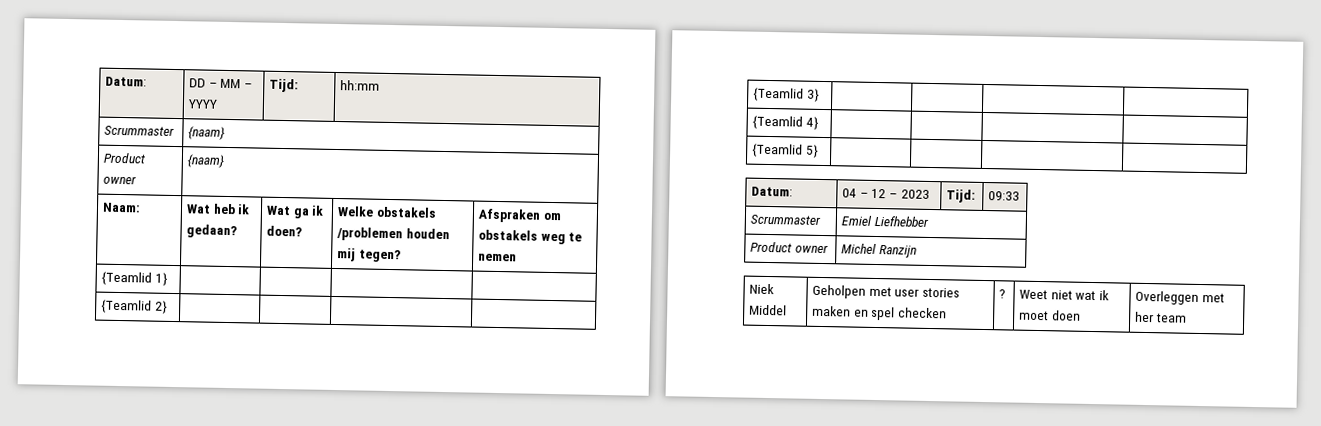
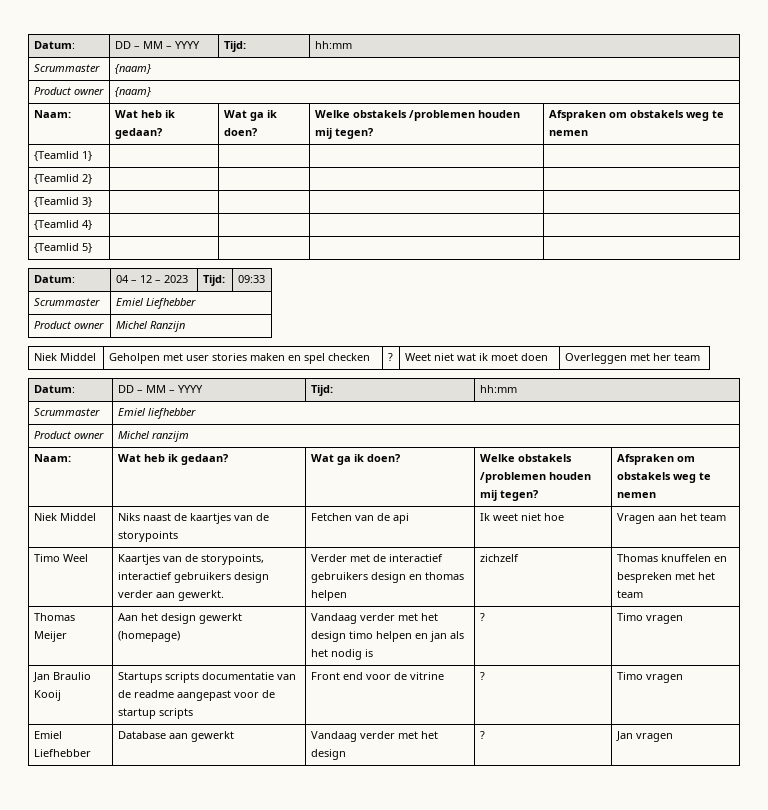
  Niek Middel | Geholpen met user stories maken en spel checken | ? | Weet niet wat ik moet doen | Overleggen met her team
+ Datum: | DD – MM – YYYY | Tijd: | hh:mm
+ Scrummaster | Emiel liefhebber
+ Product owner | Michel ranzijm
+ Naam: | Wat heb ik gedaan? | Wat ga ik doen? | Welke obstakels /problemen houden mij tegen? | Afspraken om obstakels weg te nemen
+ Niek Middel | Niks naast de kaartjes van de storypoints | Fetchen van de api | Ik weet niet hoe | Vragen aan het team
+ Timo Weel | Kaartjes van de storypoints, interactief gebruikers design verder aan gewerkt. | Verder met de interactief gebruikers design en thomas helpen | zichzelf | Thomas knuffelen en bespreken met het team
+ Thomas Meijer | Aan het design gewerkt (homepage) | Vandaag verder met het design timo helpen en jan als het nodig is | ? | Timo vragen
+ Jan Braulio Kooij | Startups scripts documentatie van de readme aangepast voor de startup scripts | Front end voor de vitrine | ? | Timo vragen
+ Emiel Liefhebber | Database aan gewerkt | Vandaag verder met het design | ? | Jan vragen

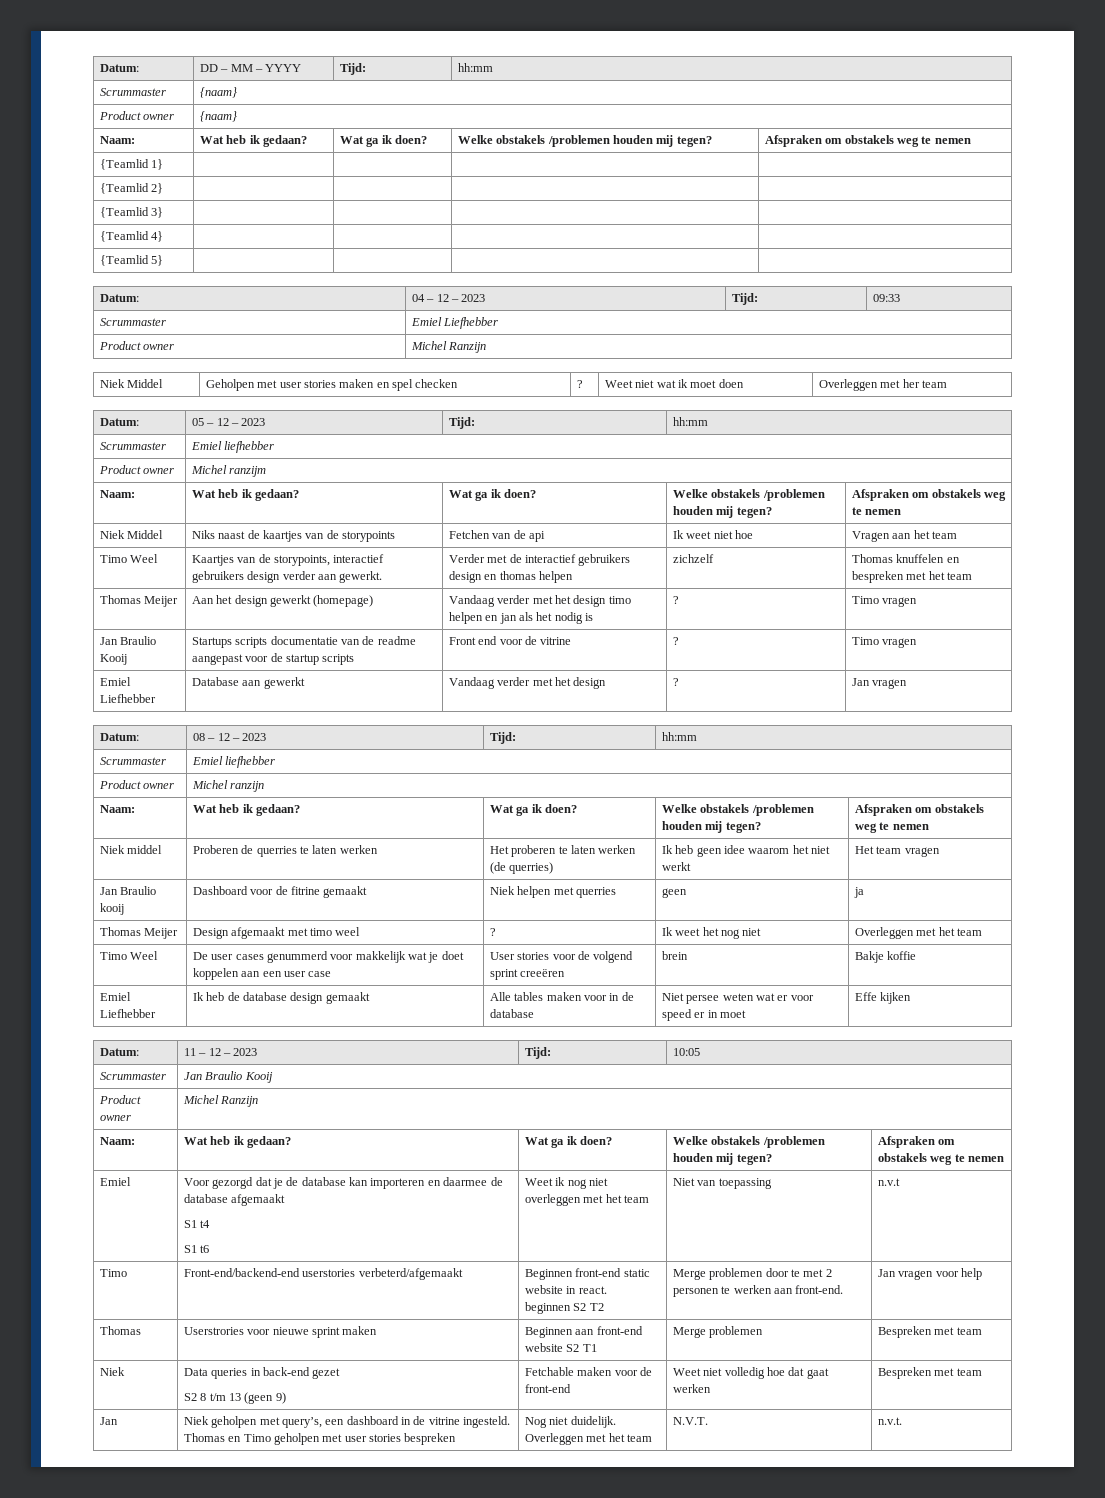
  Niek Middel | Geholpen met user stories maken en spel checken | ? | Weet niet wat ik moet doen | Overleggen met her team
- Datum: | DD – MM – YYYY | Tijd: | hh:mm
+ Datum: | 05 – 12 – 2023 | Tijd: | hh:mm
+ Datum: | 08 – 12 – 2023 | Tijd: | hh:mm
+ Scrummaster | Emiel liefhebber
+ Product owner | Michel ranzijn
+ Naam: | Wat heb ik gedaan? | Wat ga ik doen? | Welke obstakels /problemen houden mij tegen? | Afspraken om obstakels weg te nemen
+ Niek middel | Proberen de querries te laten werken | Het proberen te laten werken (de querries) | Ik heb geen idee waarom het niet werkt | Het team vragen
+ Jan Braulio kooij | Dashboard voor de fitrine gemaakt | Niek helpen met querries | geen | ja
+ Thomas Meijer | Design afgemaakt met timo weel | ? | Ik weet het nog niet | Overleggen met het team
+ Timo Weel | De user cases genummerd voor makkelijk wat je doet koppelen aan een user case | User stories voor de volgend sprint creeëren | brein | Bakje koffie
+ Emiel Liefhebber | Ik heb de database design gemaakt | Alle tables maken voor in de database | Niet persee weten wat er voor speed er in moet | Effe kijken
+ Datum: | 11 – 12 – 2023 | Tijd: | 10:05
+ Scrummaster | Jan Braulio Kooij
+ Product owner | Michel Ranzijn
+ Naam: | Wat heb ik gedaan? | Wat ga ik doen? | Welke obstakels /problemen houden mij tegen? | Afspraken om obstakels weg te nemen
+ Emiel | Voor gezorgd dat je de database kan importeren en daarmee de database afgemaakt
+ S1 t4
+ S1 t6 | Weet ik nog niet overleggen met het team | Niet van toepassing | n.v.t
+ Timo | Front-end/backend-end userstories verbeterd/afgemaakt | Beginnen front-end static website in react.
+ beginnen S2 T2 | Merge problemen door te met 2 personen te werken aan front-end. | Jan vragen voor help
+ Thomas | Userstrories voor nieuwe sprint maken | Beginnen aan front-end website S2 T1 | Merge problemen | Bespreken met team
+ Niek | Data queries in back-end gezet
+ S2 8 t/m 13 (geen 9) | Fetchable maken voor de front-end | Weet niet volledig hoe dat gaat werken | Bespreken met team
+ Jan | Niek geholpen met query’s, een dashboard in de vitrine ingesteld. Thomas en Timo geholpen met user stories bespreken | Nog niet duidelijk. Overleggen met het team | N.V.T. | n.v.t.

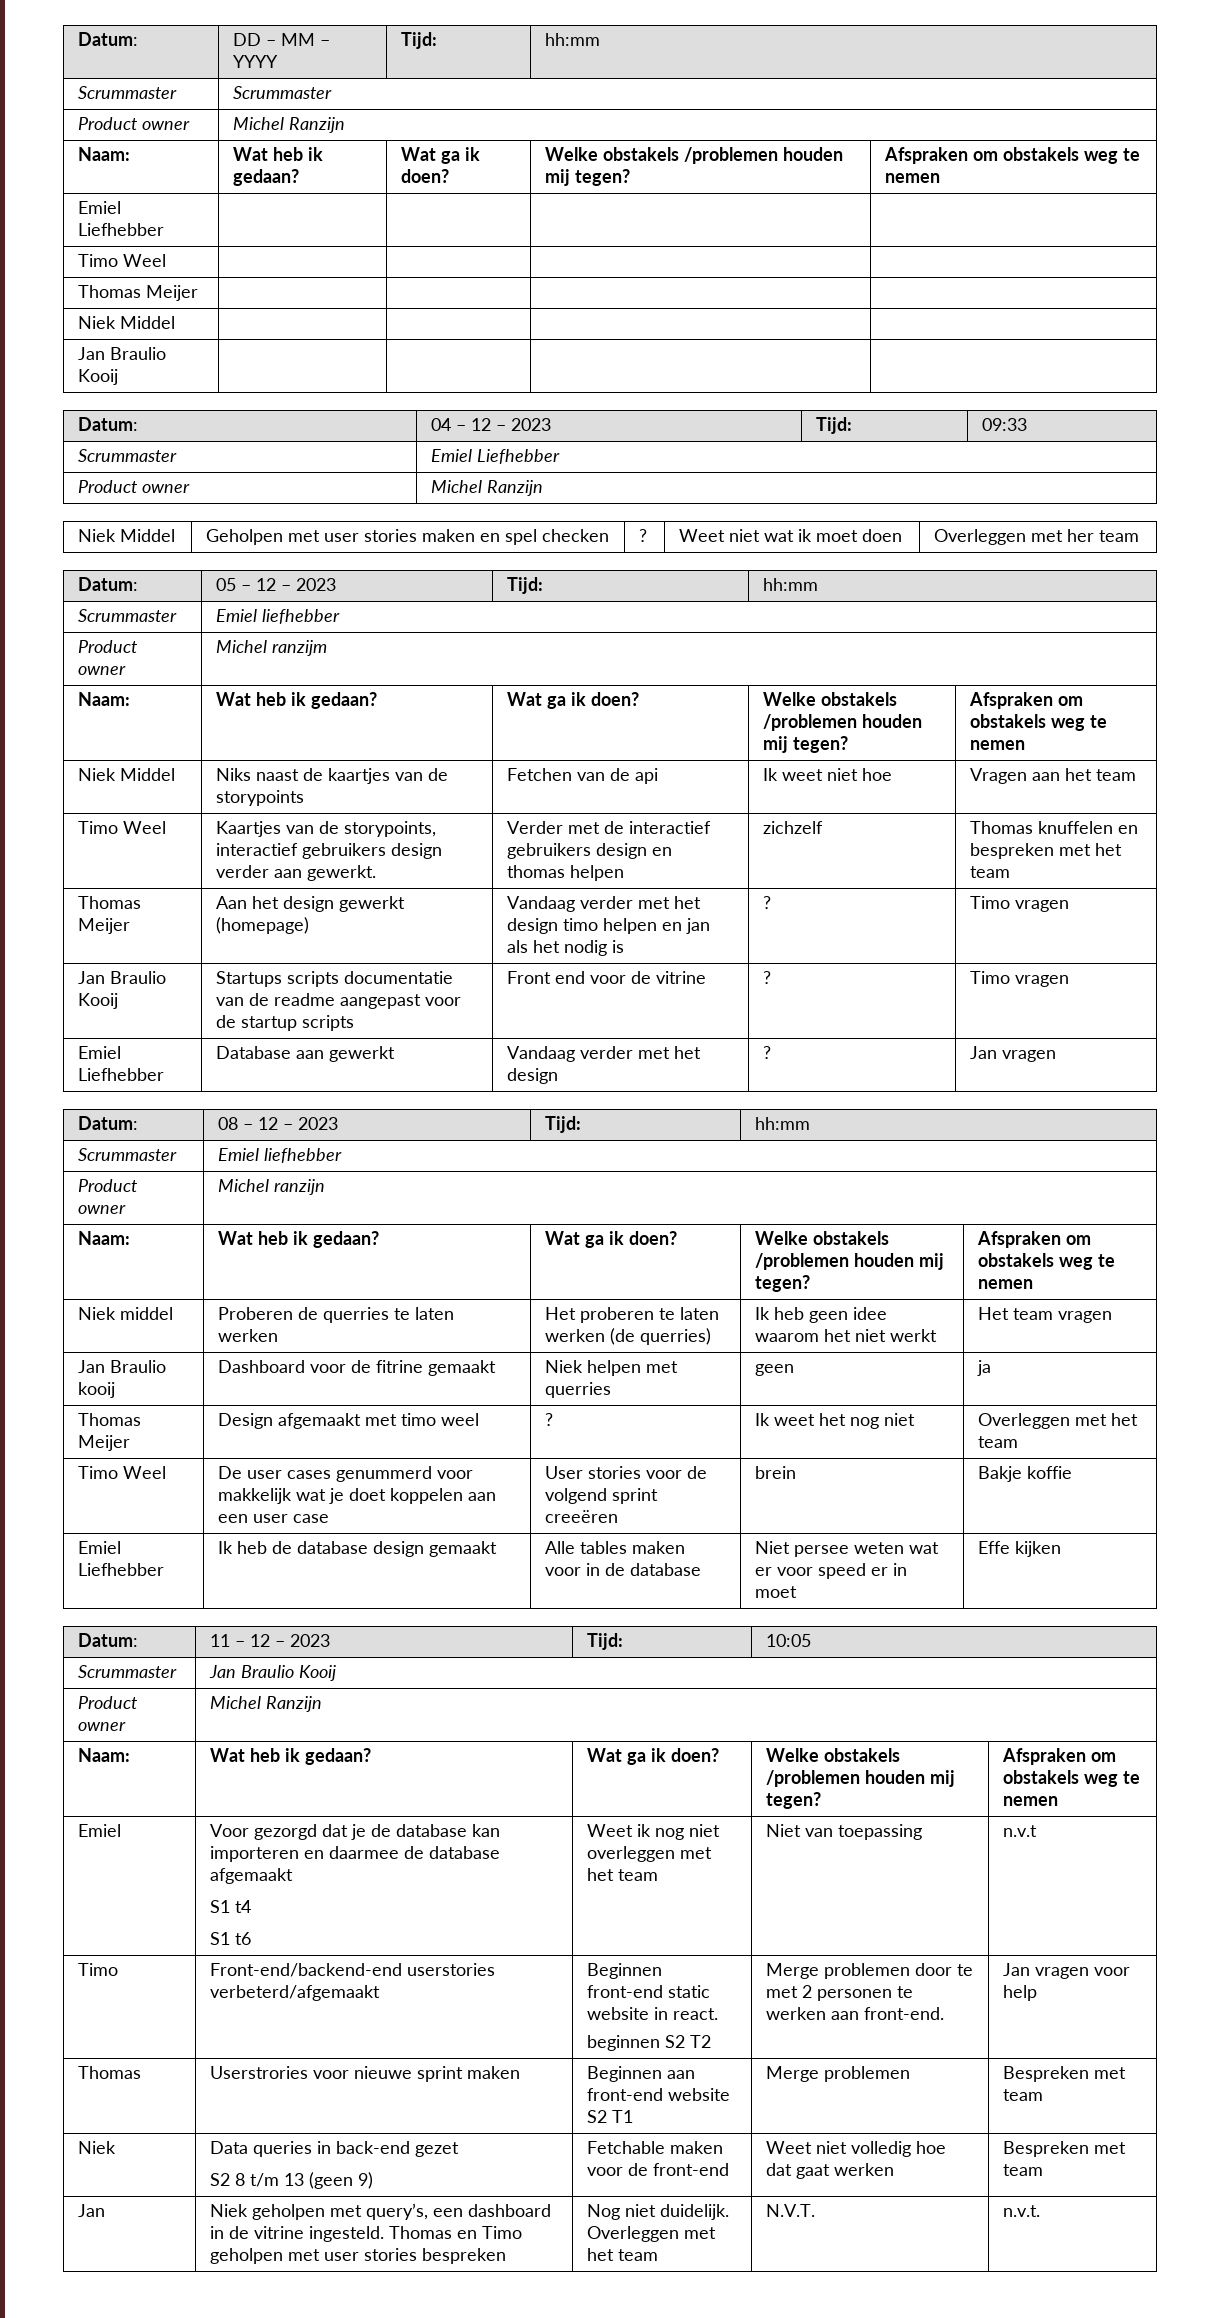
- Scrummaster | {naam}
- Product owner | {naam}
+ Scrummaster | Scrummaster
+ Product owner | Michel Ranzijn
- {Teamlid 1} | | | |
- {Teamlid 2} | | | |
- {Teamlid 3} | | | |
- {Teamlid 4} | | | |
- {Teamlid 5} | | | |
+ Emiel Liefhebber | | | |
+ Timo Weel | | | |
+ Thomas Meijer | | | |
+ Niek Middel | | | |
+ Jan Braulio Kooij | | | |

